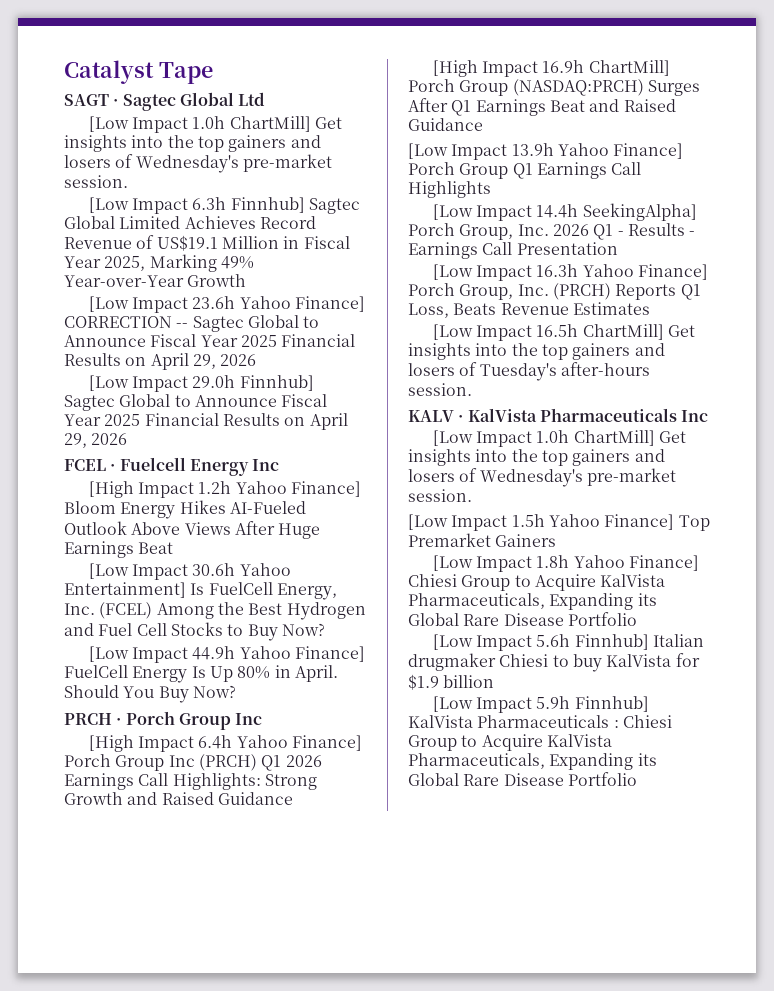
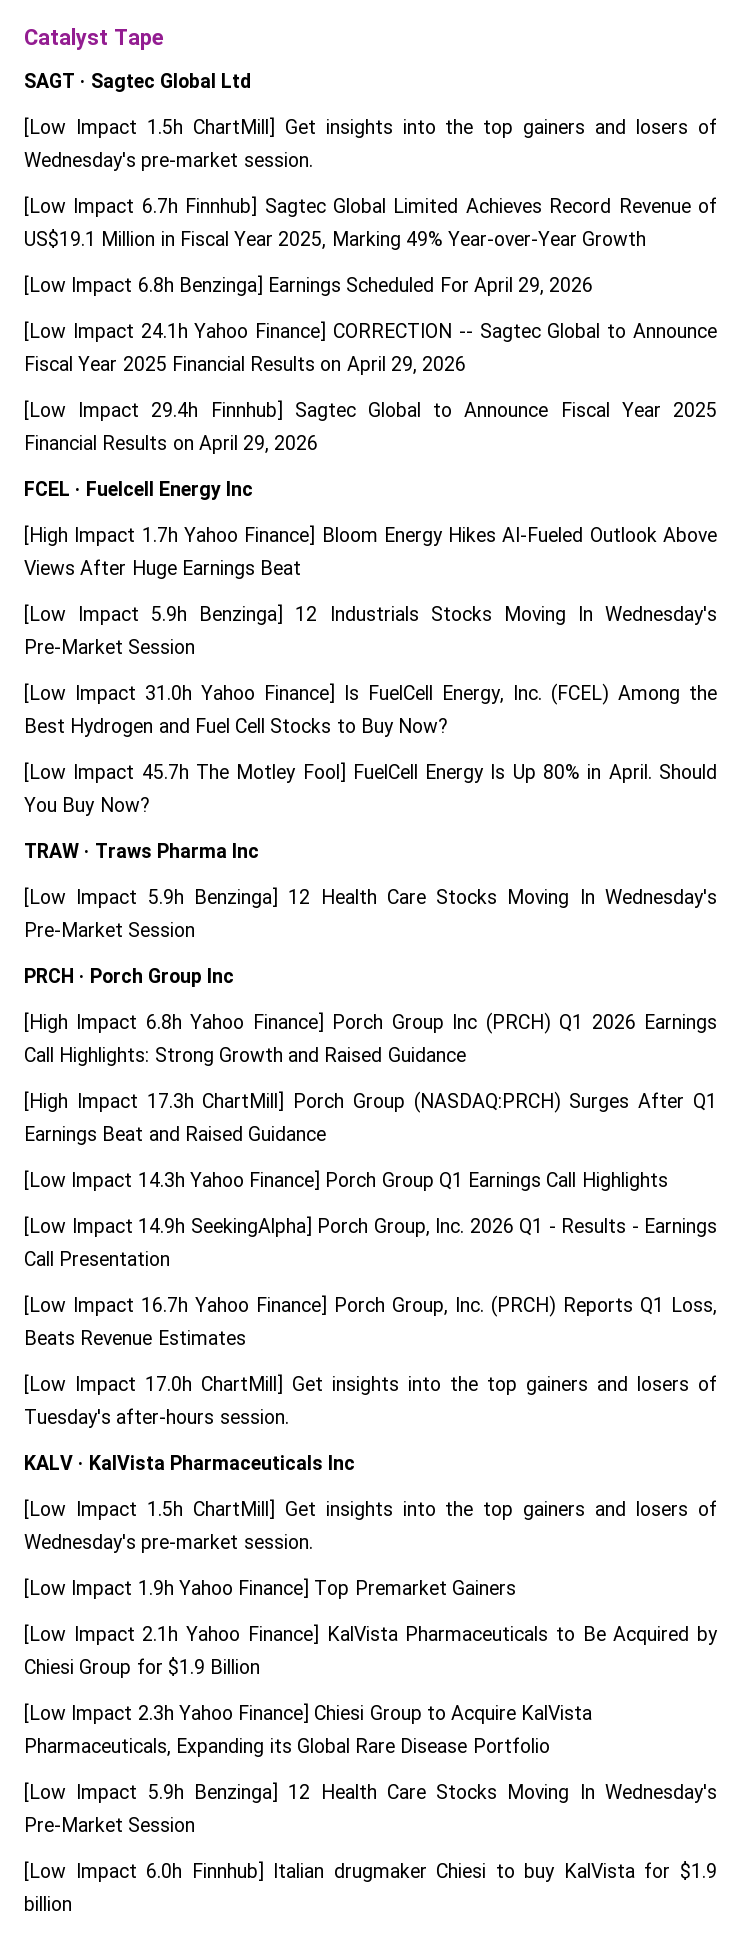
  SAGT · Sagtec Global Ltd
- [Low Impact 1.0h ChartMill] Get insights into the top gainers and losers of Wednesday's pre-market session.
+ [Low Impact 1.5h ChartMill] Get insights into the top gainers and losers of Wednesday's pre-market session.
- [Low Impact 6.3h Finnhub] Sagtec Global Limited Achieves Record Revenue of US$19.1 Million in Fiscal Year 2025, Marking 49% Year-over-Year Growth
+ [Low Impact 6.7h Finnhub] Sagtec Global Limited Achieves Record Revenue of US$19.1 Million in Fiscal Year 2025, Marking 49% Year-over-Year Growth
- [Low Impact 23.6h Yahoo Finance] CORRECTION -- Sagtec Global to Announce Fiscal Year 2025 Financial Results on April 29, 2026
+ [Low Impact 6.8h Benzinga] Earnings Scheduled For April 29, 2026
+ [Low Impact 24.1h Yahoo Finance] CORRECTION -- Sagtec Global to Announce Fiscal Year 2025 Financial Results on April 29, 2026
- [Low Impact 29.0h Finnhub] Sagtec Global to Announce Fiscal Year 2025 Financial Results on April 29, 2026
+ [Low Impact 29.4h Finnhub] Sagtec Global to Announce Fiscal Year 2025 Financial Results on April 29, 2026
- [High Impact 1.2h Yahoo Finance] Bloom Energy Hikes AI-Fueled Outlook Above Views After Huge Earnings Beat
+ [High Impact 1.7h Yahoo Finance] Bloom Energy Hikes AI-Fueled Outlook Above Views After Huge Earnings Beat
- [Low Impact 30.6h Yahoo Entertainment] Is FuelCell Energy, Inc. (FCEL) Among the Best Hydrogen and Fuel Cell Stocks to Buy Now?
+ [Low Impact 5.9h Benzinga] 12 Industrials Stocks Moving In Wednesday's Pre-Market Session
+ [Low Impact 31.0h Yahoo Finance] Is FuelCell Energy, Inc. (FCEL) Among the Best Hydrogen and Fuel Cell Stocks to Buy Now?
- [Low Impact 44.9h Yahoo Finance] FuelCell Energy Is Up 80% in April.
+ [Low Impact 45.7h The Motley Fool] FuelCell Energy Is Up 80% in April.
+ TRAW · Traws Pharma Inc
+ [Low Impact 5.9h Benzinga] 12 Health Care Stocks Moving In Wednesday's Pre-Market Session
- [High Impact 6.4h Yahoo Finance] Porch Group Inc (PRCH) Q1 2026 Earnings Call Highlights: Strong Growth and Raised Guidance
+ [High Impact 6.8h Yahoo Finance] Porch Group Inc (PRCH) Q1 2026 Earnings Call Highlights: Strong Growth and Raised Guidance
- [High Impact 16.9h ChartMill] Porch Group (NASDAQ:PRCH) Surges After Q1 Earnings Beat and Raised Guidance
+ [High Impact 17.3h ChartMill] Porch Group (NASDAQ:PRCH) Surges After Q1 Earnings Beat and Raised Guidance
- [Low Impact 13.9h Yahoo Finance] Porch Group Q1 Earnings Call Highlights
+ [Low Impact 14.3h Yahoo Finance] Porch Group Q1 Earnings Call Highlights
- [Low Impact 14.4h SeekingAlpha] Porch Group, Inc. 2026 Q1 - Results - Earnings Call Presentation
+ [Low Impact 14.9h SeekingAlpha] Porch Group, Inc. 2026 Q1 - Results - Earnings Call Presentation
- [Low Impact 16.3h Yahoo Finance] Porch Group, Inc. (PRCH) Reports Q1 Loss, Beats Revenue Estimates
+ [Low Impact 16.7h Yahoo Finance] Porch Group, Inc. (PRCH) Reports Q1 Loss, Beats Revenue Estimates
- [Low Impact 16.5h ChartMill] Get insights into the top gainers and losers of Tuesday's after-hours session.
+ [Low Impact 17.0h ChartMill] Get insights into the top gainers and losers of Tuesday's after-hours session.
  KALV · KalVista Pharmaceuticals Inc
- [Low Impact 1.0h ChartMill] Get insights into the top gainers and losers of Wednesday's pre-market session.
+ [Low Impact 1.5h ChartMill] Get insights into the top gainers and losers of Wednesday's pre-market session.
- [Low Impact 1.5h Yahoo Finance] Top Premarket Gainers
+ [Low Impact 1.9h Yahoo Finance] Top Premarket Gainers
- [Low Impact 1.8h Yahoo Finance] Chiesi Group to Acquire KalVista Pharmaceuticals, Expanding its Global Rare Disease Portfolio
- [Low Impact 5.6h Finnhub] Italian drugmaker Chiesi to buy KalVista for $1.9 billion
+ [Low Impact 2.1h Yahoo Finance] KalVista Pharmaceuticals to Be Acquired by Chiesi Group for $1.9 Billion
+ [Low Impact 2.3h Yahoo Finance] Chiesi Group to Acquire KalVista Pharmaceuticals, Expanding its Global Rare Disease Portfolio
+ [Low Impact 5.9h Benzinga] 12 Health Care Stocks Moving In Wednesday's Pre-Market Session
+ [Low Impact 6.0h Finnhub] Italian drugmaker Chiesi to buy KalVista for $1.9 billion
- [Low Impact 5.9h Finnhub] KalVista Pharmaceuticals : Chiesi Group to Acquire KalVista Pharmaceuticals, Expanding its Global Rare Disease Portfolio

